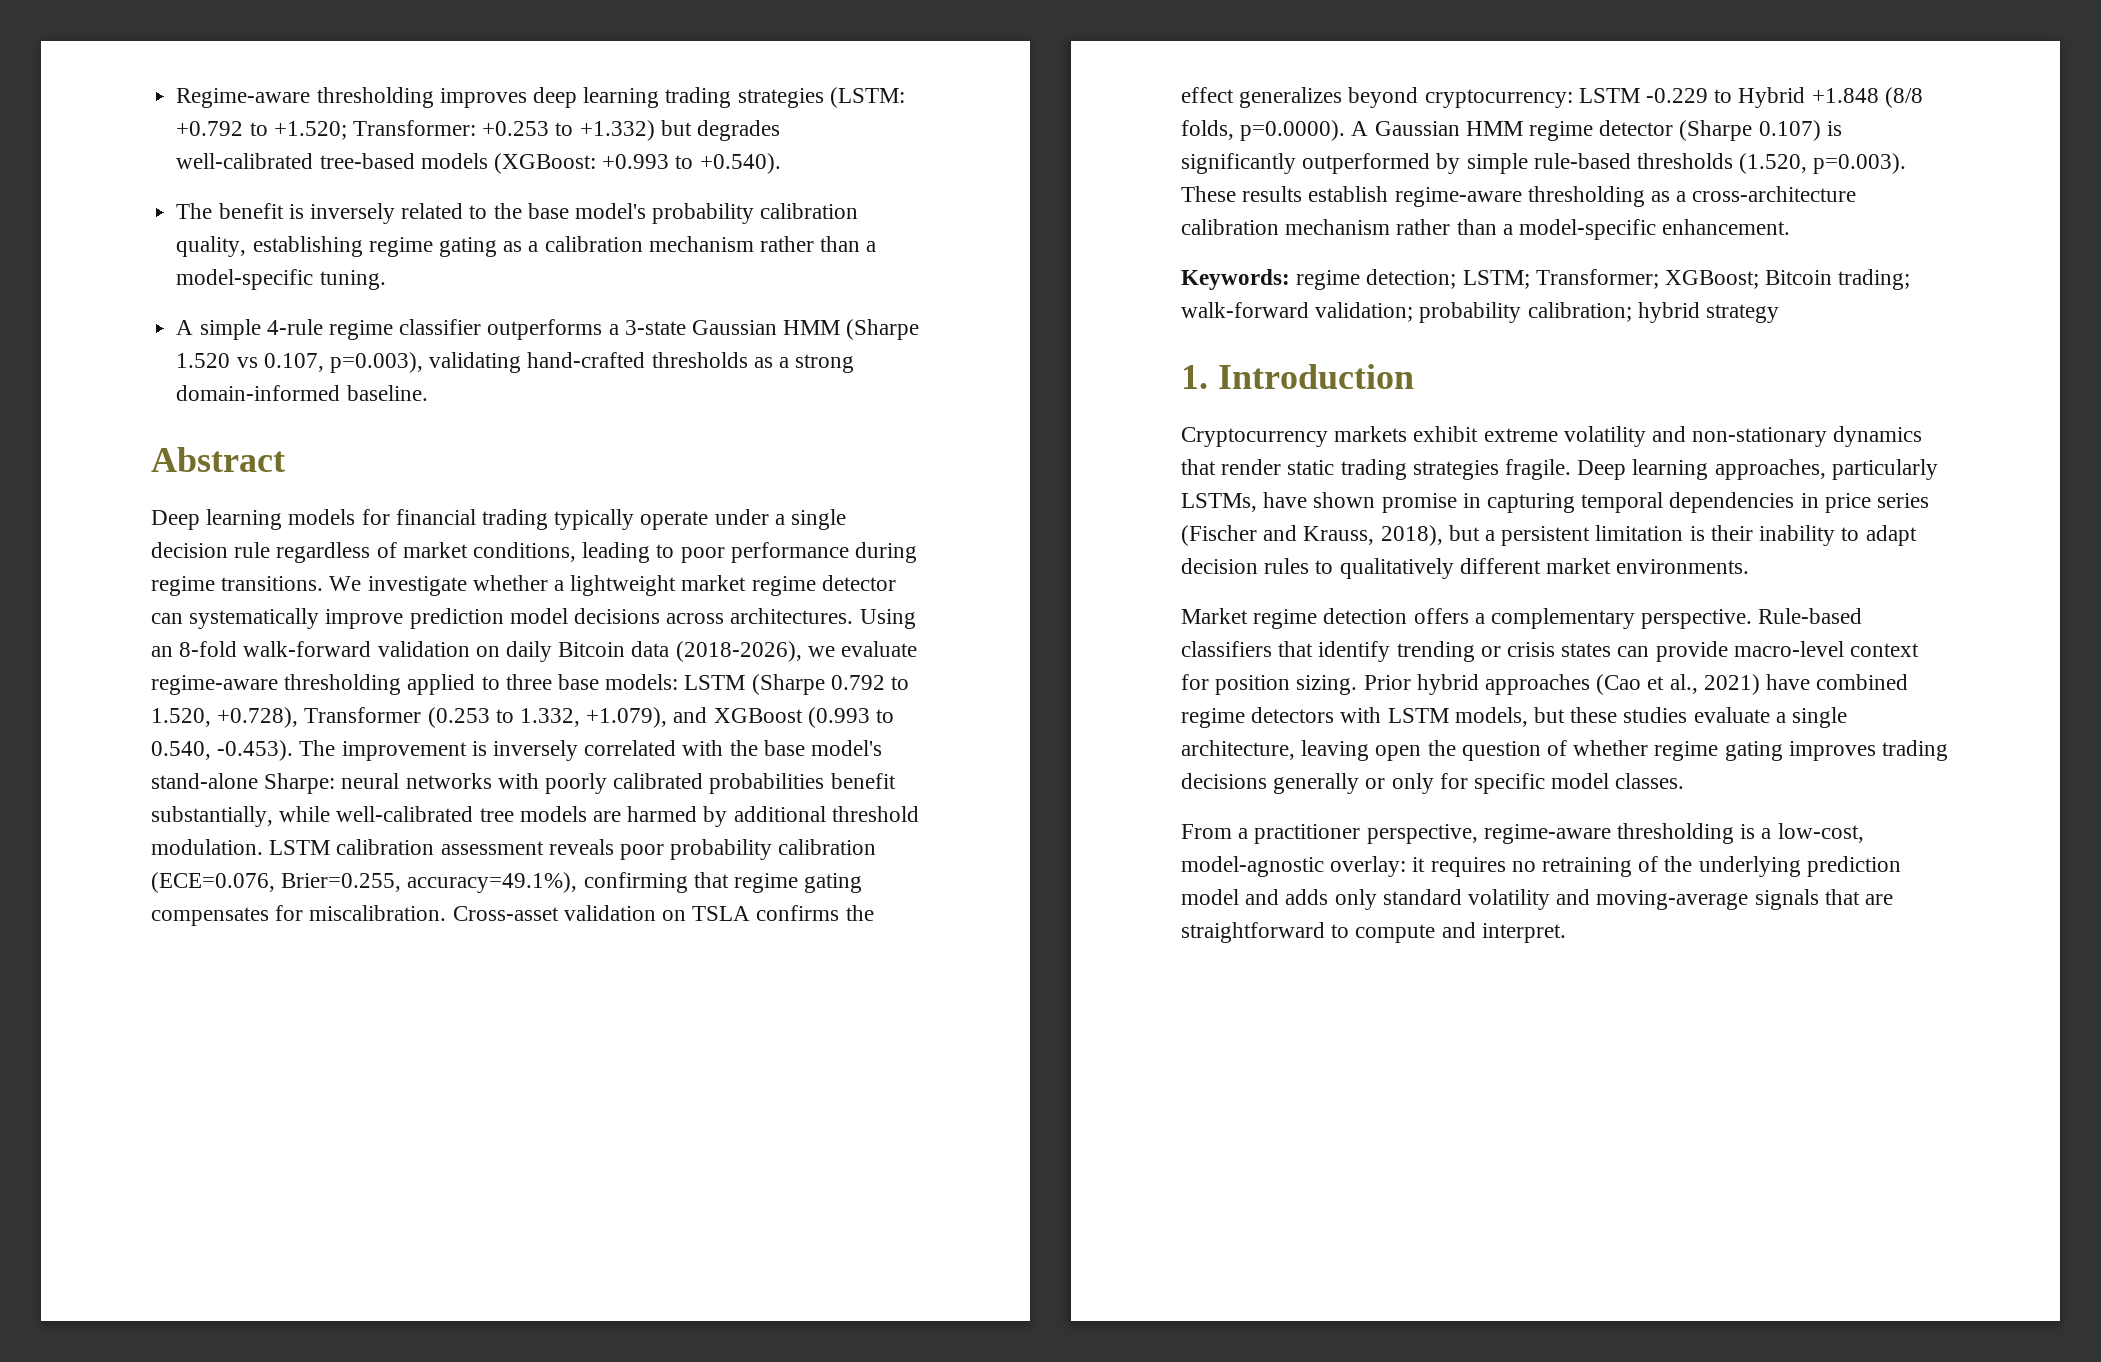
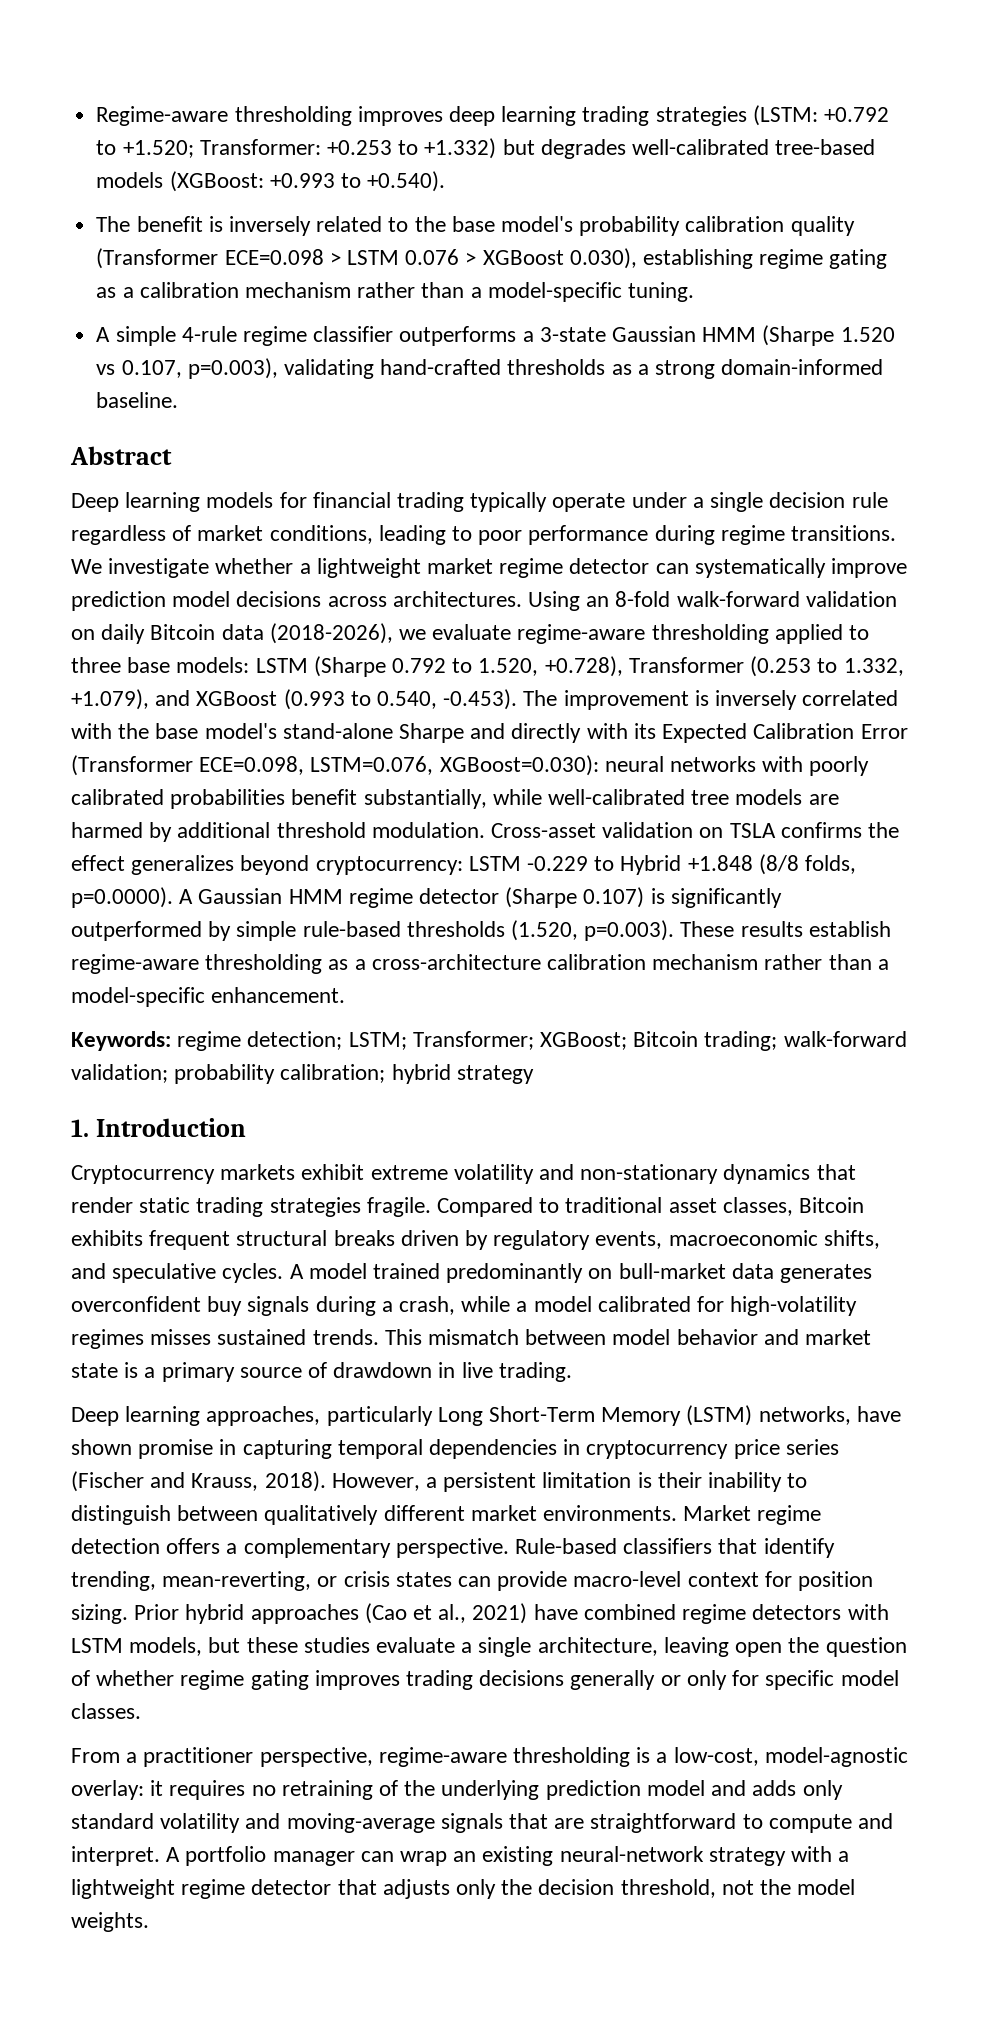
- The benefit is inversely related to the base model's probability calibration quality, establishing regime gating as a calibration mechanism rather than a model-specific tuning.
+ The benefit is inversely related to the base model's probability calibration quality (Transformer ECE=0.098 > LSTM 0.076 > XGBoost 0.030), establishing regime gating as a calibration mechanism rather than a model-specific tuning.
- LSTM (Sharpe 0.792 to 1.520, +0.728), Transformer (0.253 to 1.332, +1.079), and XGBoost (0.993 to 0.540, -0.453). The improvement is inversely correlated with the base model's stand-alone Sharpe:
+ LSTM (Sharpe 0.792 to 1.520, +0.728), Transformer (0.253 to 1.332, +1.079), and XGBoost (0.993 to 0.540, -0.453). The improvement is inversely correlated with the base model's stand-alone Sharpe and directly with its Expected Calibration Error (Transformer ECE=0.098, LSTM=0.076, XGBoost=0.030):
- LSTM calibration assessment reveals poor probability calibration (ECE=0.076, Brier=0.255, accuracy=49.1%), confirming that regime gating compensates for miscalibration.
- Deep learning approaches, particularly LSTMs, have shown promise in capturing temporal dependencies in price series (Fischer and Krauss, 2018), but a persistent limitation is their inability to adapt decision rules to qualitatively different market environments.
- Market regime detection offers a complementary perspective.
+ Compared to traditional asset classes, Bitcoin exhibits frequent structural breaks driven by regulatory events, macroeconomic shifts, and speculative cycles. A model trained predominantly on bull-market data generates overconfident buy signals during a crash, while a model calibrated for high-volatility regimes misses sustained trends. This mismatch between model behavior and market state is a primary source of drawdown in live trading.
+ Deep learning approaches, particularly Long Short-Term Memory (LSTM) networks, have shown promise in capturing temporal dependencies in cryptocurrency price series (Fischer and Krauss, 2018). However, a persistent limitation is their inability to distinguish between qualitatively different market environments. Market regime detection offers a complementary perspective.
- Rule-based classifiers that identify trending or crisis states can provide macro-level context for position sizing.
+ Rule-based classifiers that identify trending, mean-reverting, or crisis states can provide macro-level context for position sizing.
+ A portfolio manager can wrap an existing neural-network strategy with a lightweight regime detector that adjusts only the decision threshold, not the model weights.

